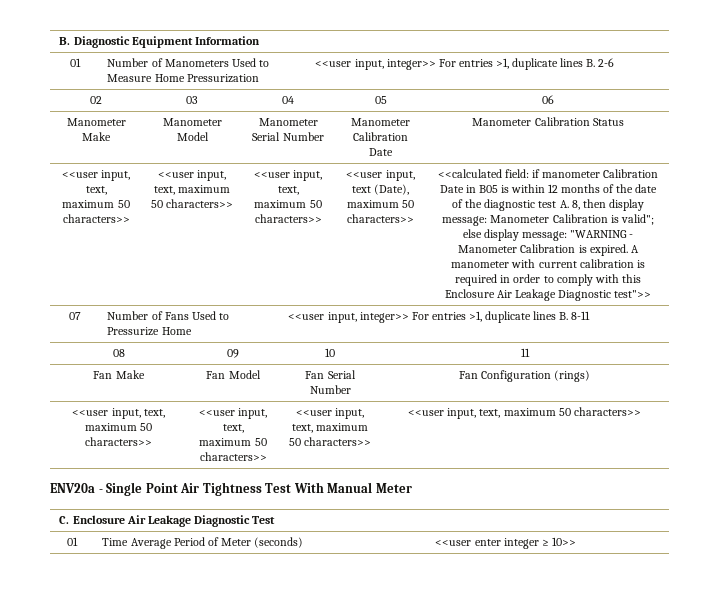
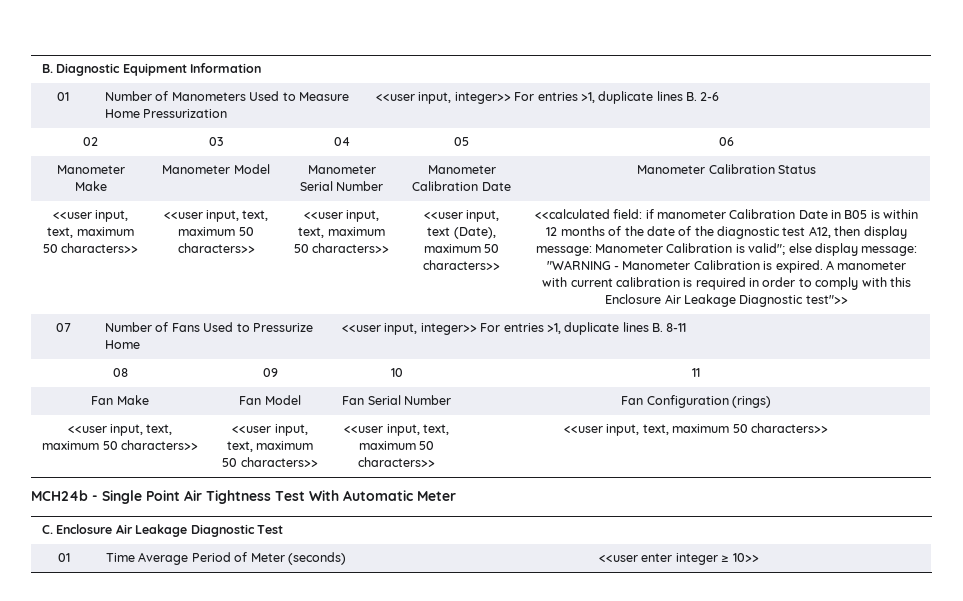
- <<calculated field: if manometer Calibration Date in B05 is within 12 months of the date of the diagnostic test A. 8, then display message: Manometer Calibration is valid"; else display message: "WARNING - Manometer Calibration is expired.
+ <<calculated field: if manometer Calibration Date in B05 is within 12 months of the date of the diagnostic test A12, then display message: Manometer Calibration is valid"; else display message: "WARNING - Manometer Calibration is expired.
- ENV20a - Single Point Air Tightness Test With Manual Meter
+ MCH24b - Single Point Air Tightness Test With Automatic Meter

